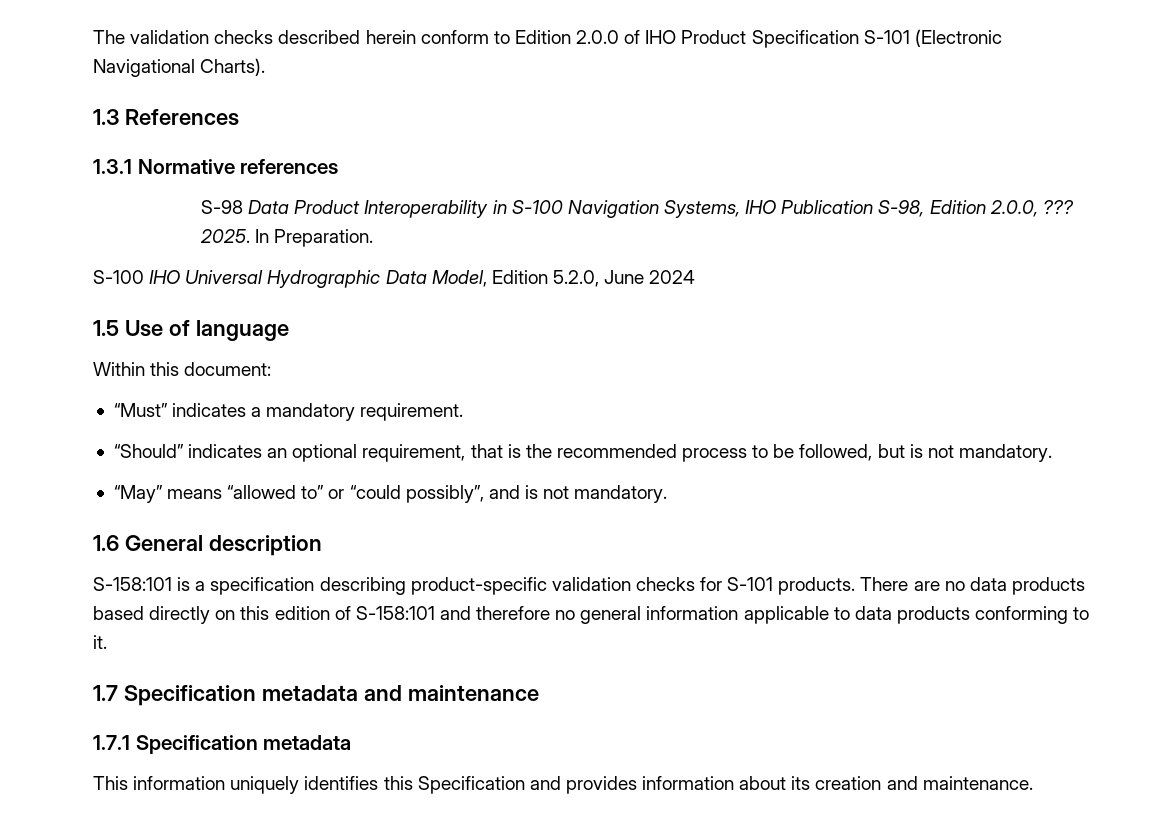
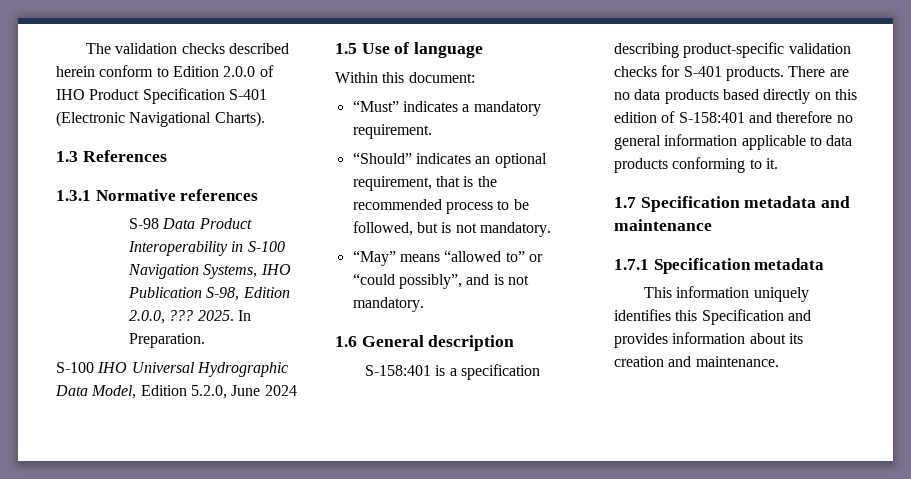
- The validation checks described herein conform to Edition 2.0.0 of IHO Product Specification S-101 (Electronic Navigational Charts).
+ The validation checks described herein conform to Edition 2.0.0 of IHO Product Specification S-401 (Electronic Navigational Charts).
- S-158:101 is a specification describing product-specific validation checks for S-101 products.
+ S-158:401 is a specification describing product-specific validation checks for S-401 products.
- There are no data products based directly on this edition of S-158:101 and therefore no general information applicable to data products conforming to it.
+ There are no data products based directly on this edition of S-158:401 and therefore no general information applicable to data products conforming to it.

